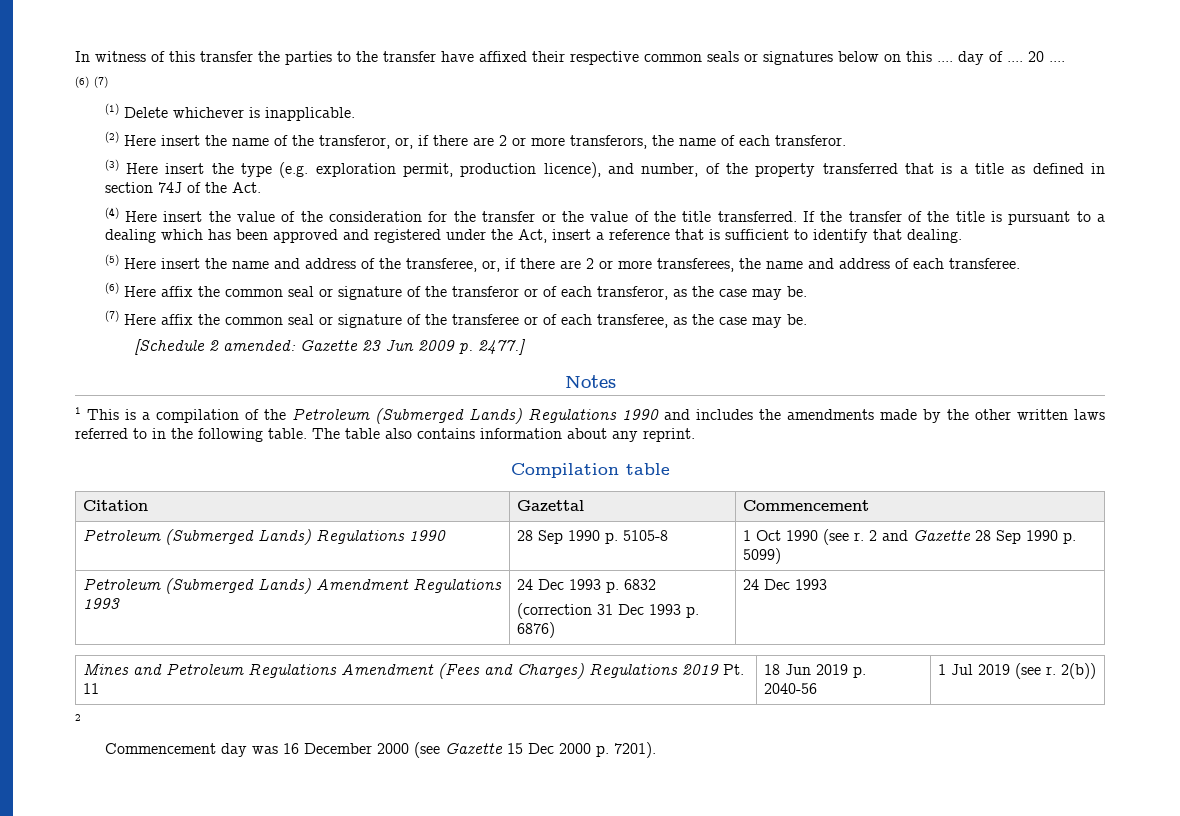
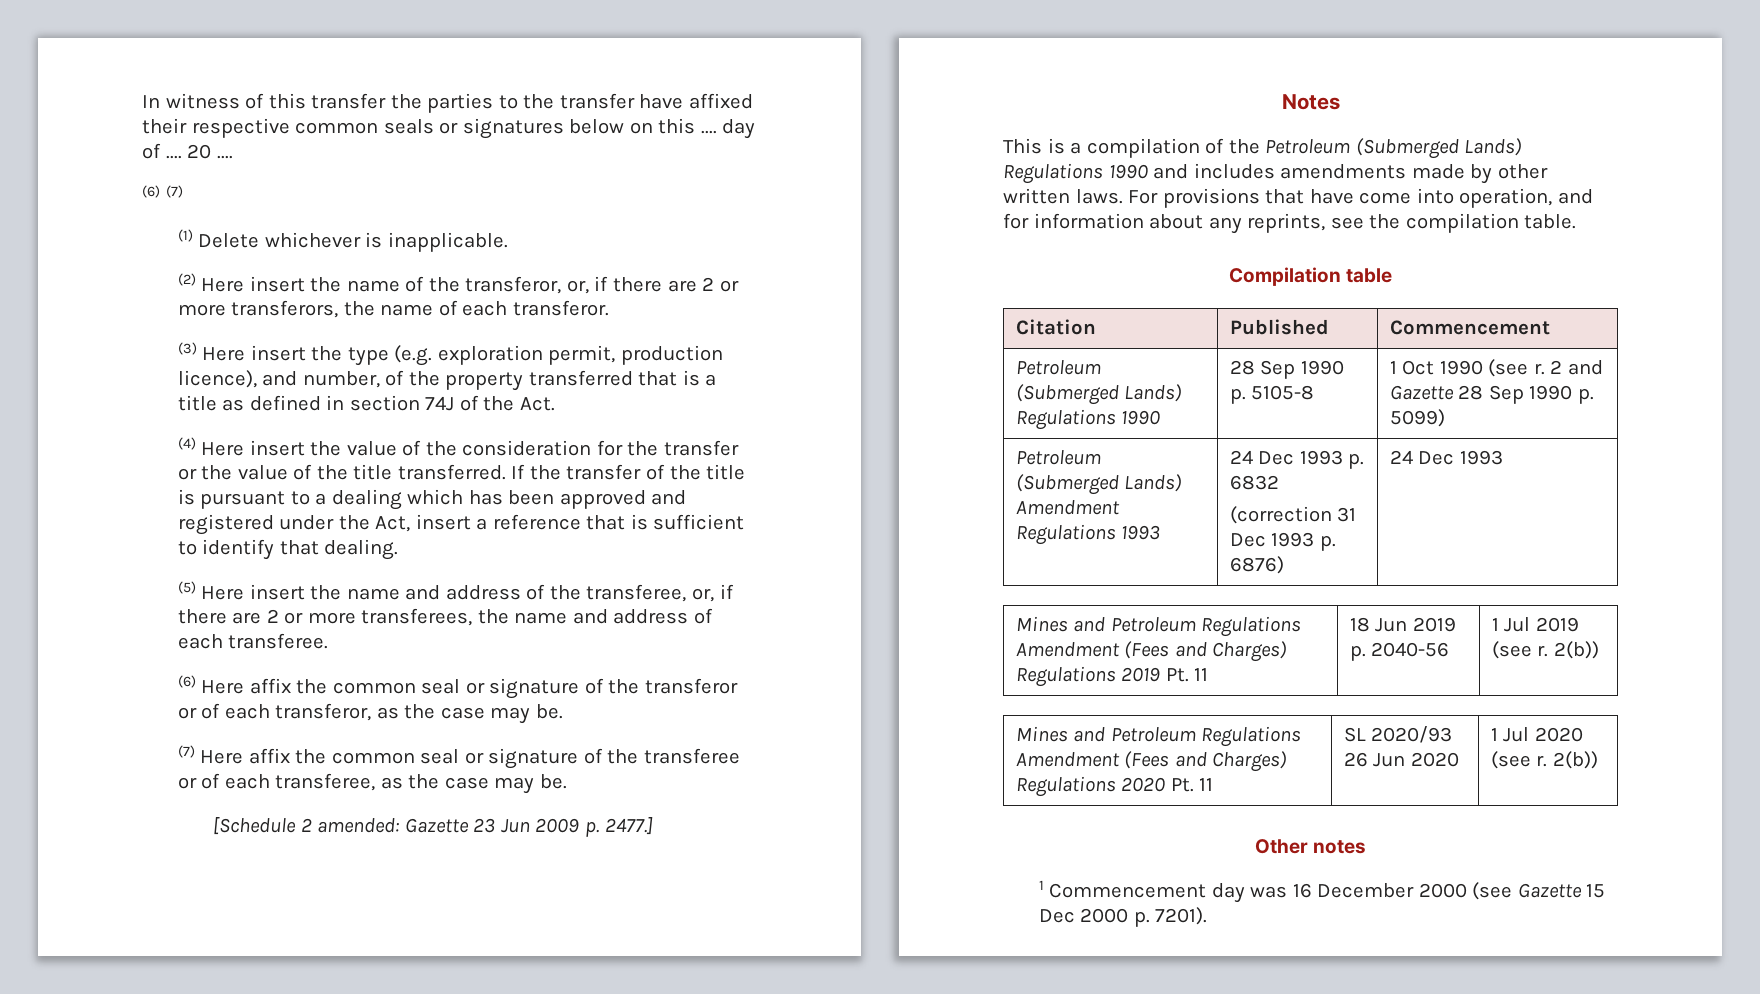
- 1 This is a compilation of the Petroleum (Submerged Lands) Regulations 1990 and includes the amendments made by the other written laws referred to in the following table. The table also contains information about any reprint.
+ This is a compilation of the Petroleum (Submerged Lands) Regulations 1990 and includes amendments made by other written laws. For provisions that have come into operation, and for information about any reprints, see the compilation table.
- Citation | Gazettal | Commencement
+ Citation | Published | Commencement
  Mines and Petroleum Regulations Amendment (Fees and Charges) Regulations 2019 Pt. 11 | 18 Jun 2019 p. 2040-56 | 1 Jul 2019 (see r. 2(b))
- 2
- Commencement day was 16 December 2000 (see Gazette 15 Dec 2000 p. 7201).
+ Mines and Petroleum Regulations Amendment (Fees and Charges) Regulations 2020 Pt. 11 | SL 2020/93 26 Jun 2020 | 1 Jul 2020 (see r. 2(b))
+ Other notes
+ 1 Commencement day was 16 December 2000 (see Gazette 15 Dec 2000 p. 7201).

